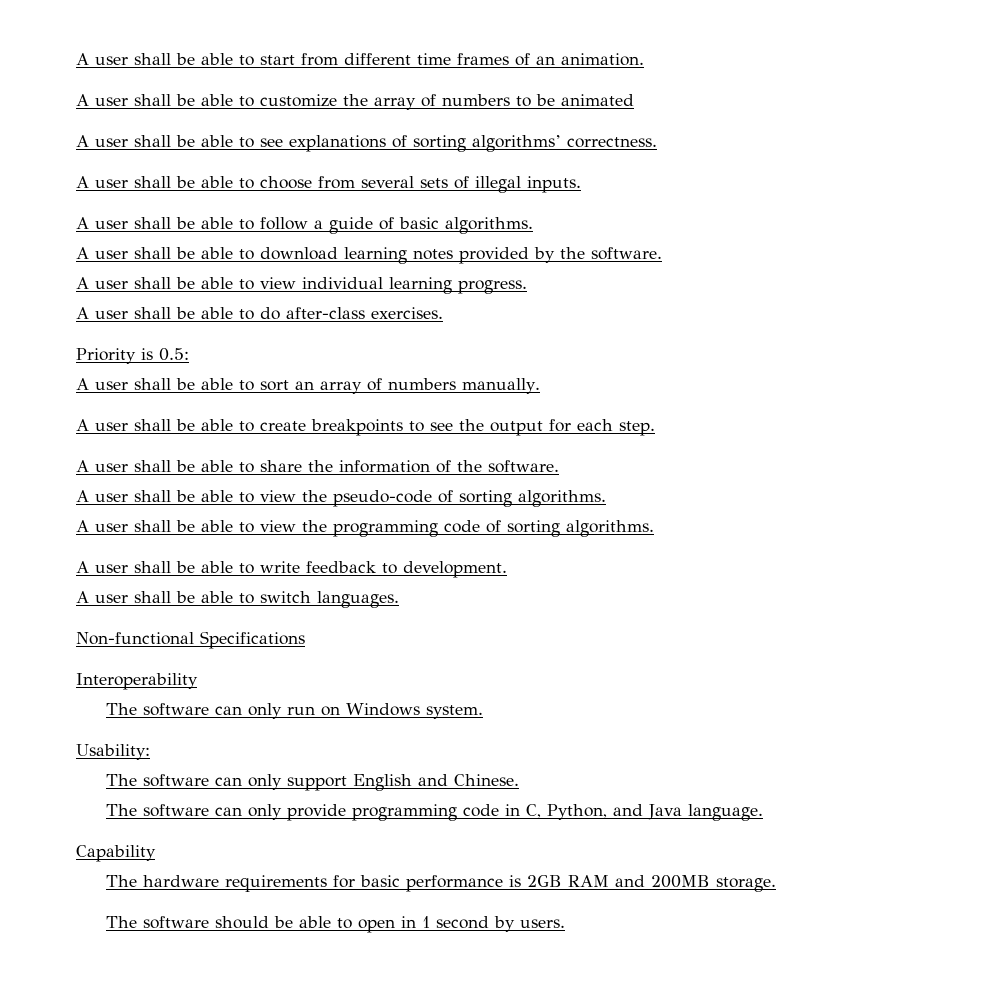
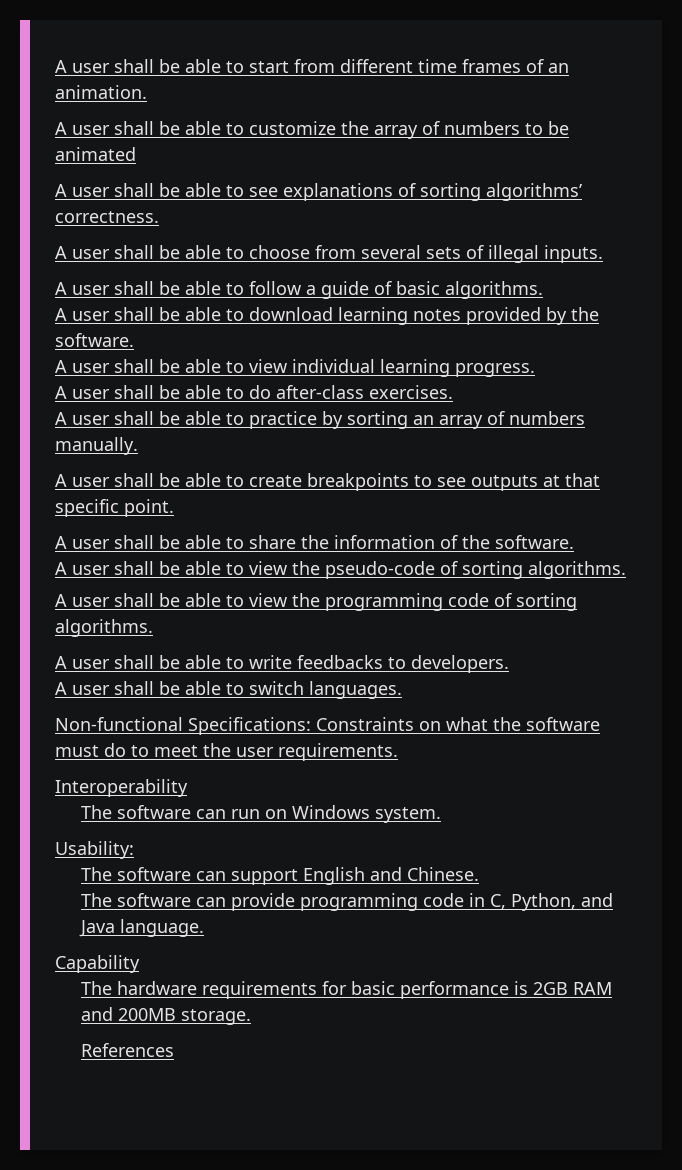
- Priority is 0.5:
- A user shall be able to sort an array of numbers manually.
+ A user shall be able to practice by sorting an array of numbers manually.
- A user shall be able to create breakpoints to see the output for each step.
+ A user shall be able to create breakpoints to see outputs at that specific point.
- A user shall be able to write feedback to development.
+ A user shall be able to write feedbacks to developers.
- Non-functional Specifications
+ Non-functional Specifications: Constraints on what the software must do to meet the user requirements.
- The software can only run on Windows system.
+ The software can run on Windows system.
- The software can only support English and Chinese.
+ The software can support English and Chinese.
- The software can only provide programming code in C, Python, and Java language.
+ The software can provide programming code in C, Python, and Java language.
- The software should be able to open in 1 second by users.
+ References

